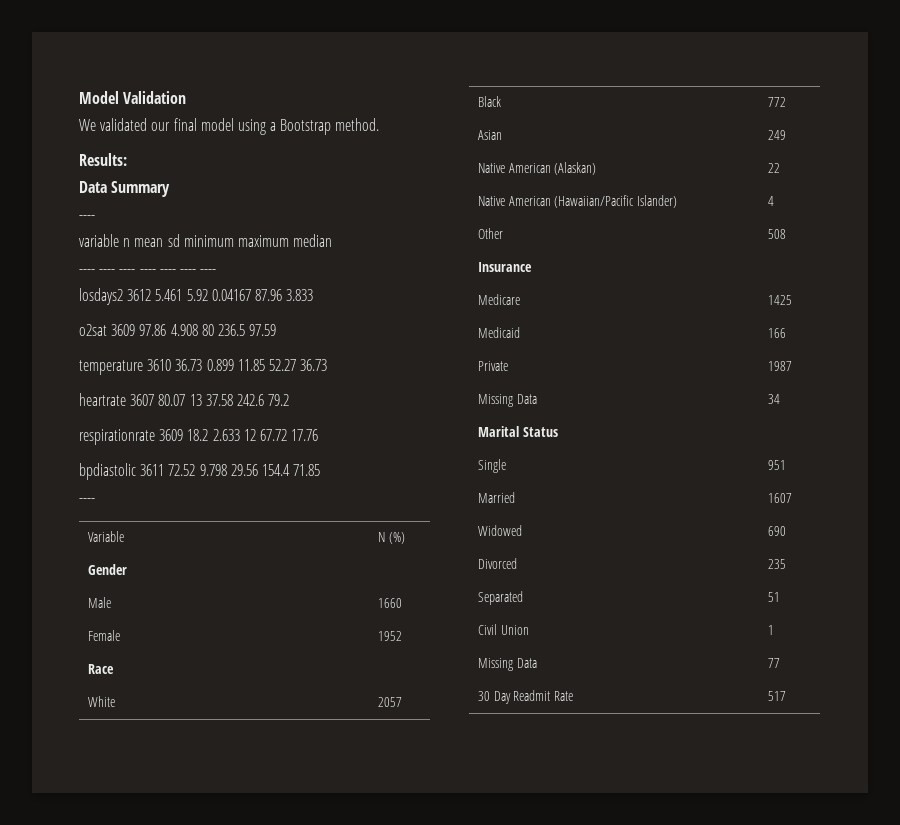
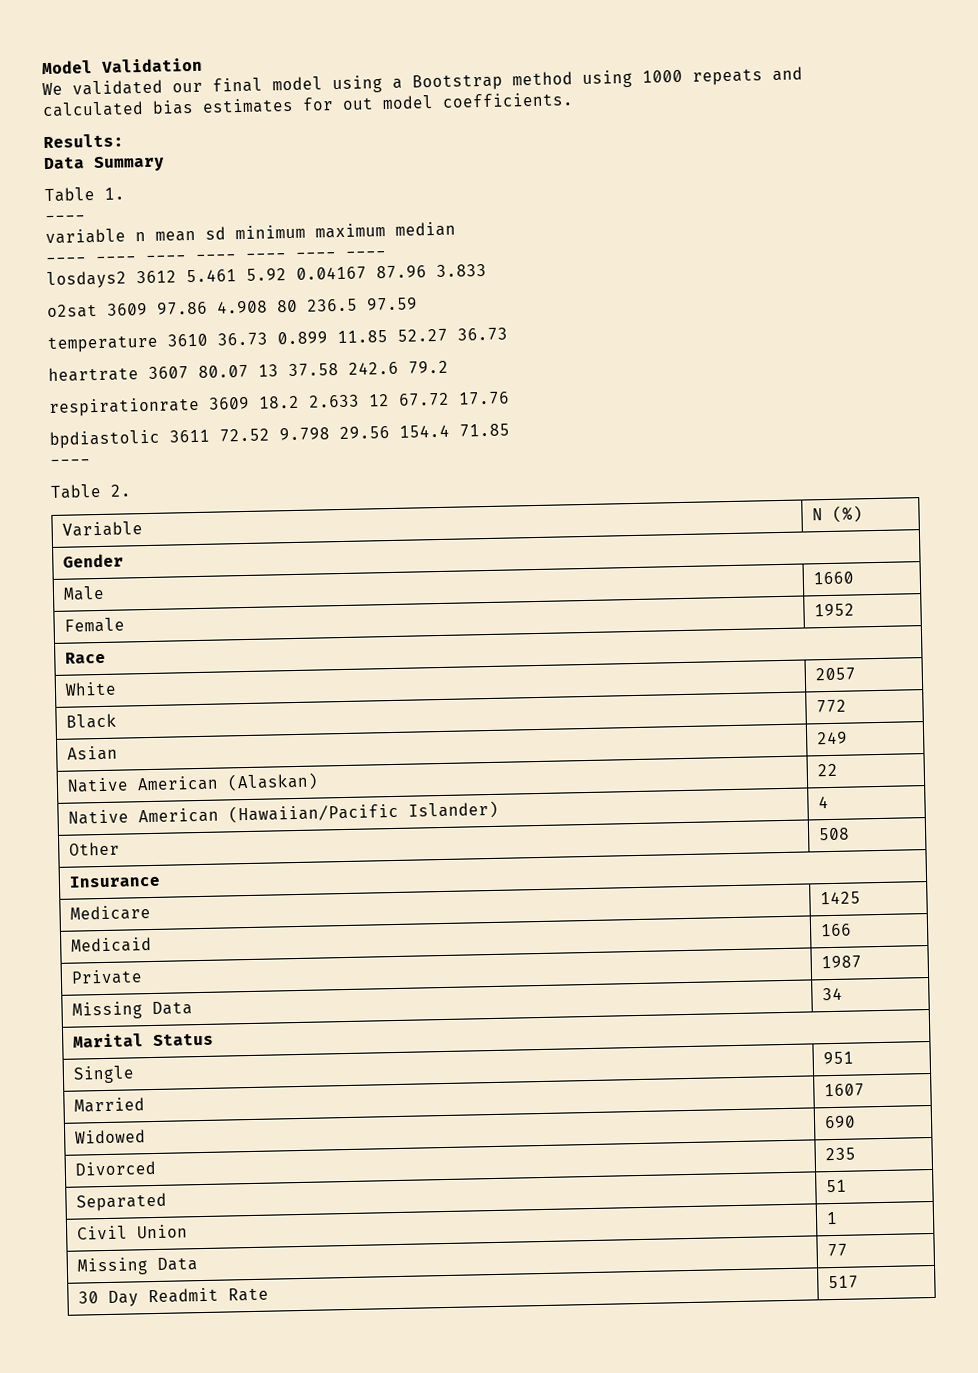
- We validated our final model using a Bootstrap method.
+ We validated our final model using a Bootstrap method using 1000 repeats and calculated bias estimates for out model coefficients.
+ Table 1.
+ Table 2.

